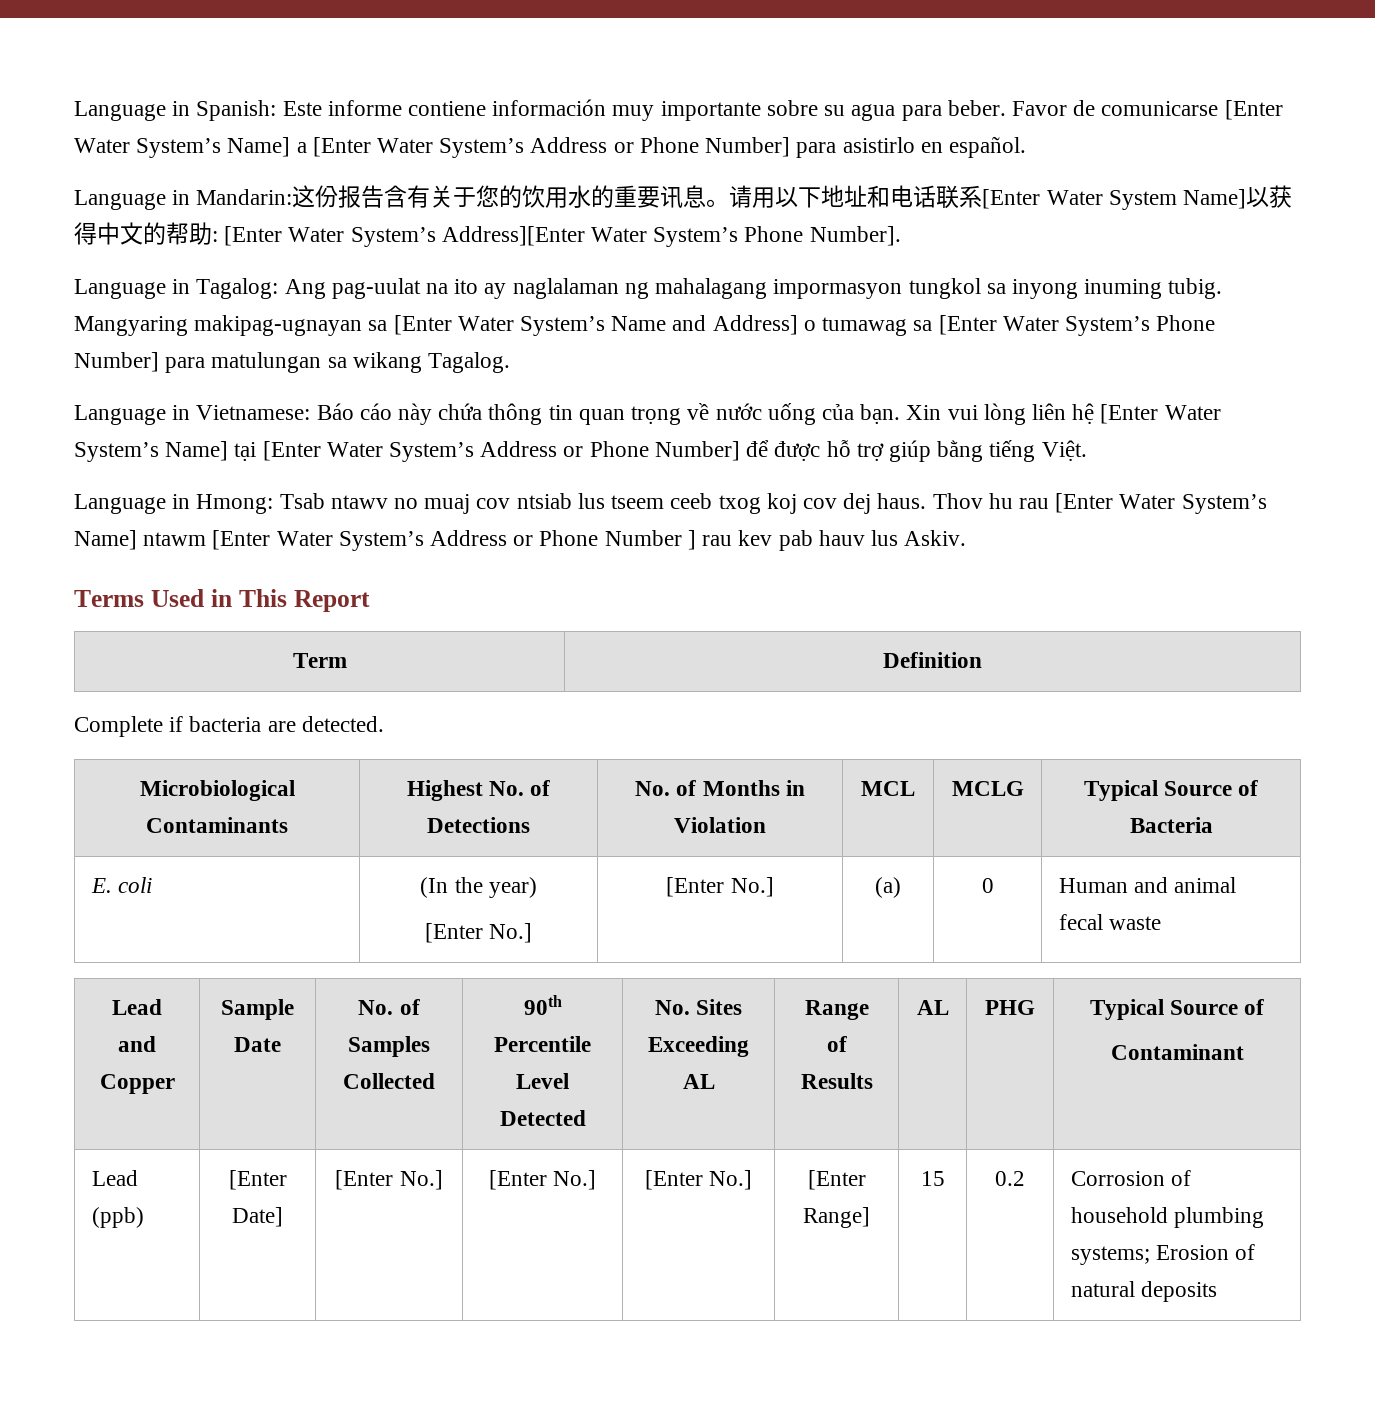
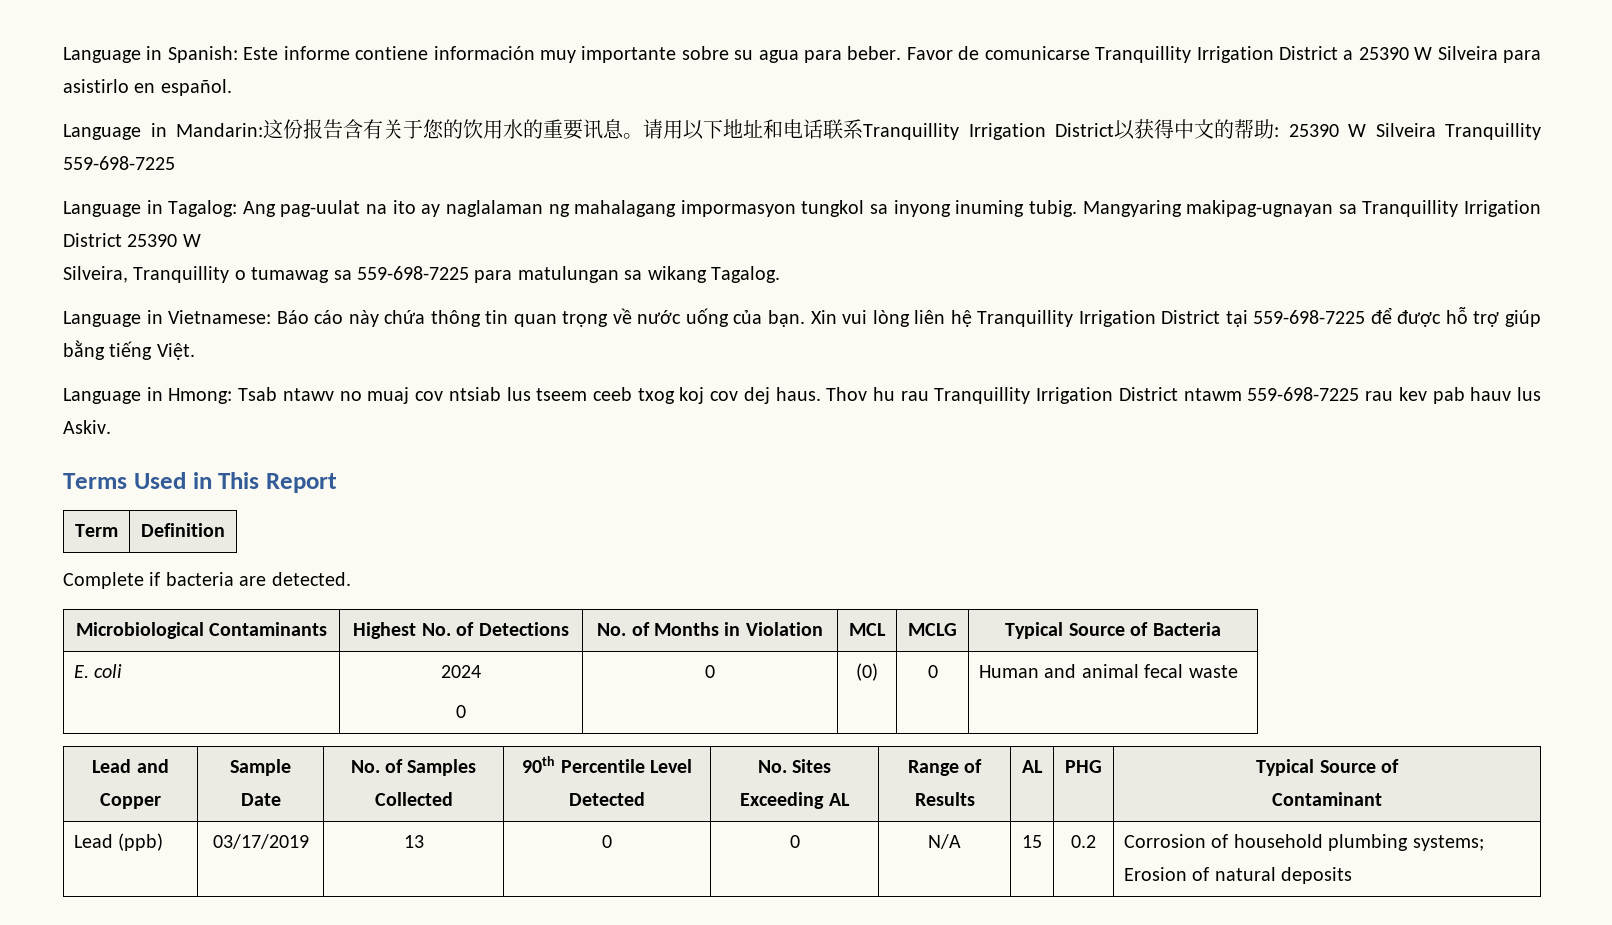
- Favor de comunicarse [Enter Water System’s Name] a [Enter Water System’s Address or Phone Number] para asistirlo en español.
+ Favor de comunicarse Tranquillity Irrigation District a 25390 W Silveira para asistirlo en español.
- 请用以下地址和电话联系[Enter Water System Name]以获得中文的帮助: [Enter Water System’s Address][Enter Water System’s Phone Number].
+ 请用以下地址和电话联系Tranquillity Irrigation District以获得中文的帮助: 25390 W Silveira Tranquillity 559-698-7225
- Mangyaring makipag-ugnayan sa [Enter Water System’s Name and Address] o tumawag sa [Enter Water System’s Phone Number] para matulungan sa wikang Tagalog.
+ Mangyaring makipag-ugnayan sa Tranquillity Irrigation District 25390 W
+ Silveira, Tranquillity o tumawag sa 559-698-7225 para matulungan sa wikang Tagalog.
- Xin vui lòng liên hệ [Enter Water System’s Name] tại [Enter Water System’s Address or Phone Number] để được hỗ trợ giúp bằng tiếng Việt.
+ Xin vui lòng liên hệ Tranquillity Irrigation District tại 559-698-7225 để được hỗ trợ giúp bằng tiếng Việt.
- Thov hu rau [Enter Water System’s Name] ntawm [Enter Water System’s Address or Phone Number ] rau kev pab hauv lus Askiv.
+ Thov hu rau Tranquillity Irrigation District ntawm 559-698-7225 rau kev pab hauv lus Askiv.
- E. coli | (In the year)
- [Enter No.] | [Enter No.] | (a) | 0 | Human and animal fecal waste
+ E. coli | 2024
+ 0 | 0 | (0) | 0 | Human and animal fecal waste
- Lead (ppb) | [Enter Date] | [Enter No.] | [Enter No.] | [Enter No.] | [Enter Range] | 15 | 0.2 | Corrosion of household plumbing systems; Erosion of natural deposits
+ Lead (ppb) | 03/17/2019 | 13 | 0 | 0 | N/A | 15 | 0.2 | Corrosion of household plumbing systems; Erosion of natural deposits

